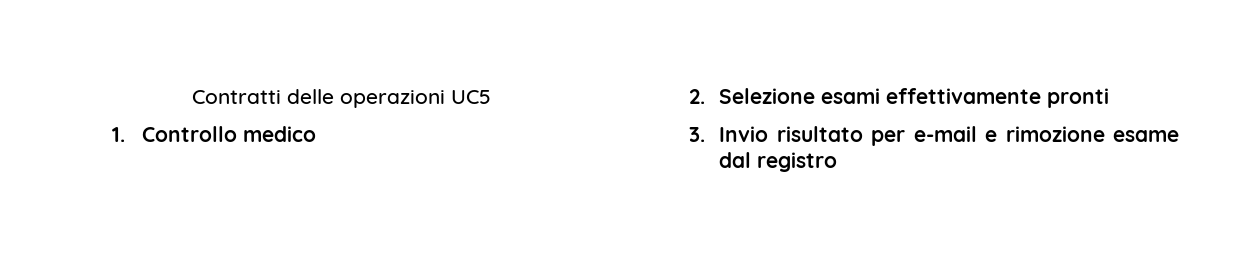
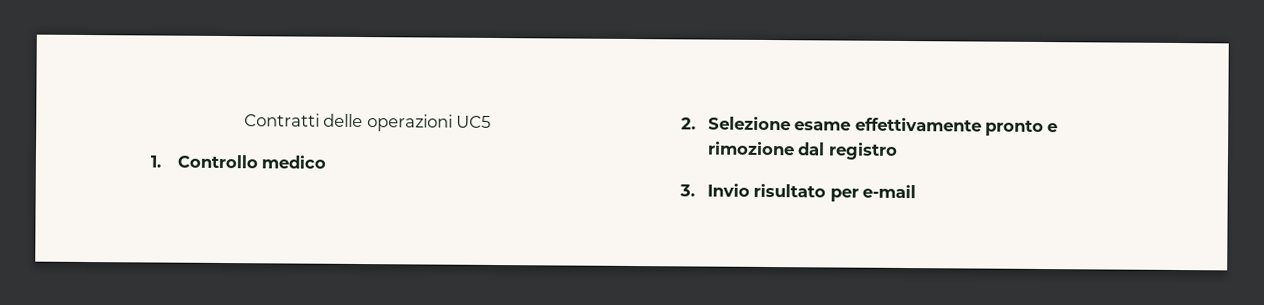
- 2. Selezione esami effettivamente pronti
+ 2. Selezione esame effettivamente pronto e rimozione dal registro
- 3. Invio risultato per e-mail e rimozione esame dal registro
+ 3. Invio risultato per e-mail

